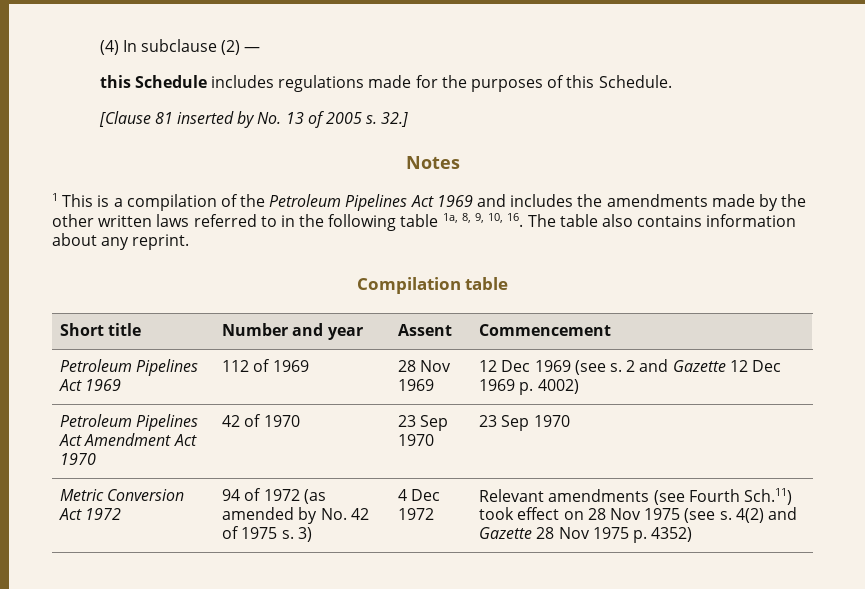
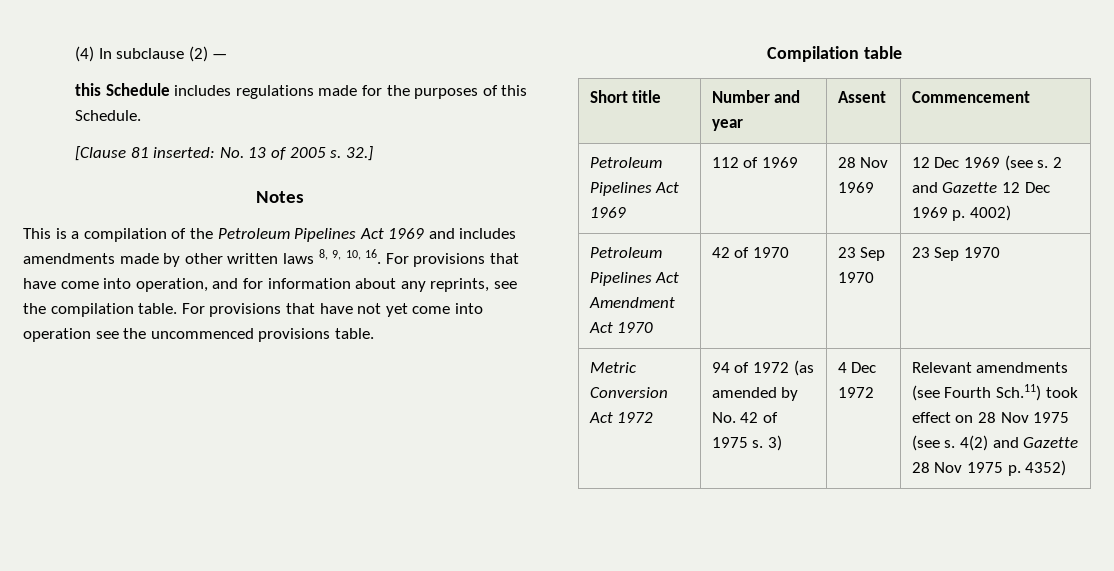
- [Clause 81 inserted by No. 13 of 2005 s.
+ [Clause 81 inserted: No. 13 of 2005 s.
- 1 This is a compilation of the Petroleum Pipelines Act 1969 and includes the amendments made by the other written laws referred to in the following table 1a, 8, 9, 10, 16. The table also contains information about any reprint.
+ This is a compilation of the Petroleum Pipelines Act 1969 and includes amendments made by other written laws 8, 9, 10, 16. For provisions that have come into operation, and for information about any reprints, see the compilation table. For provisions that have not yet come into operation see the uncommenced provisions table.

